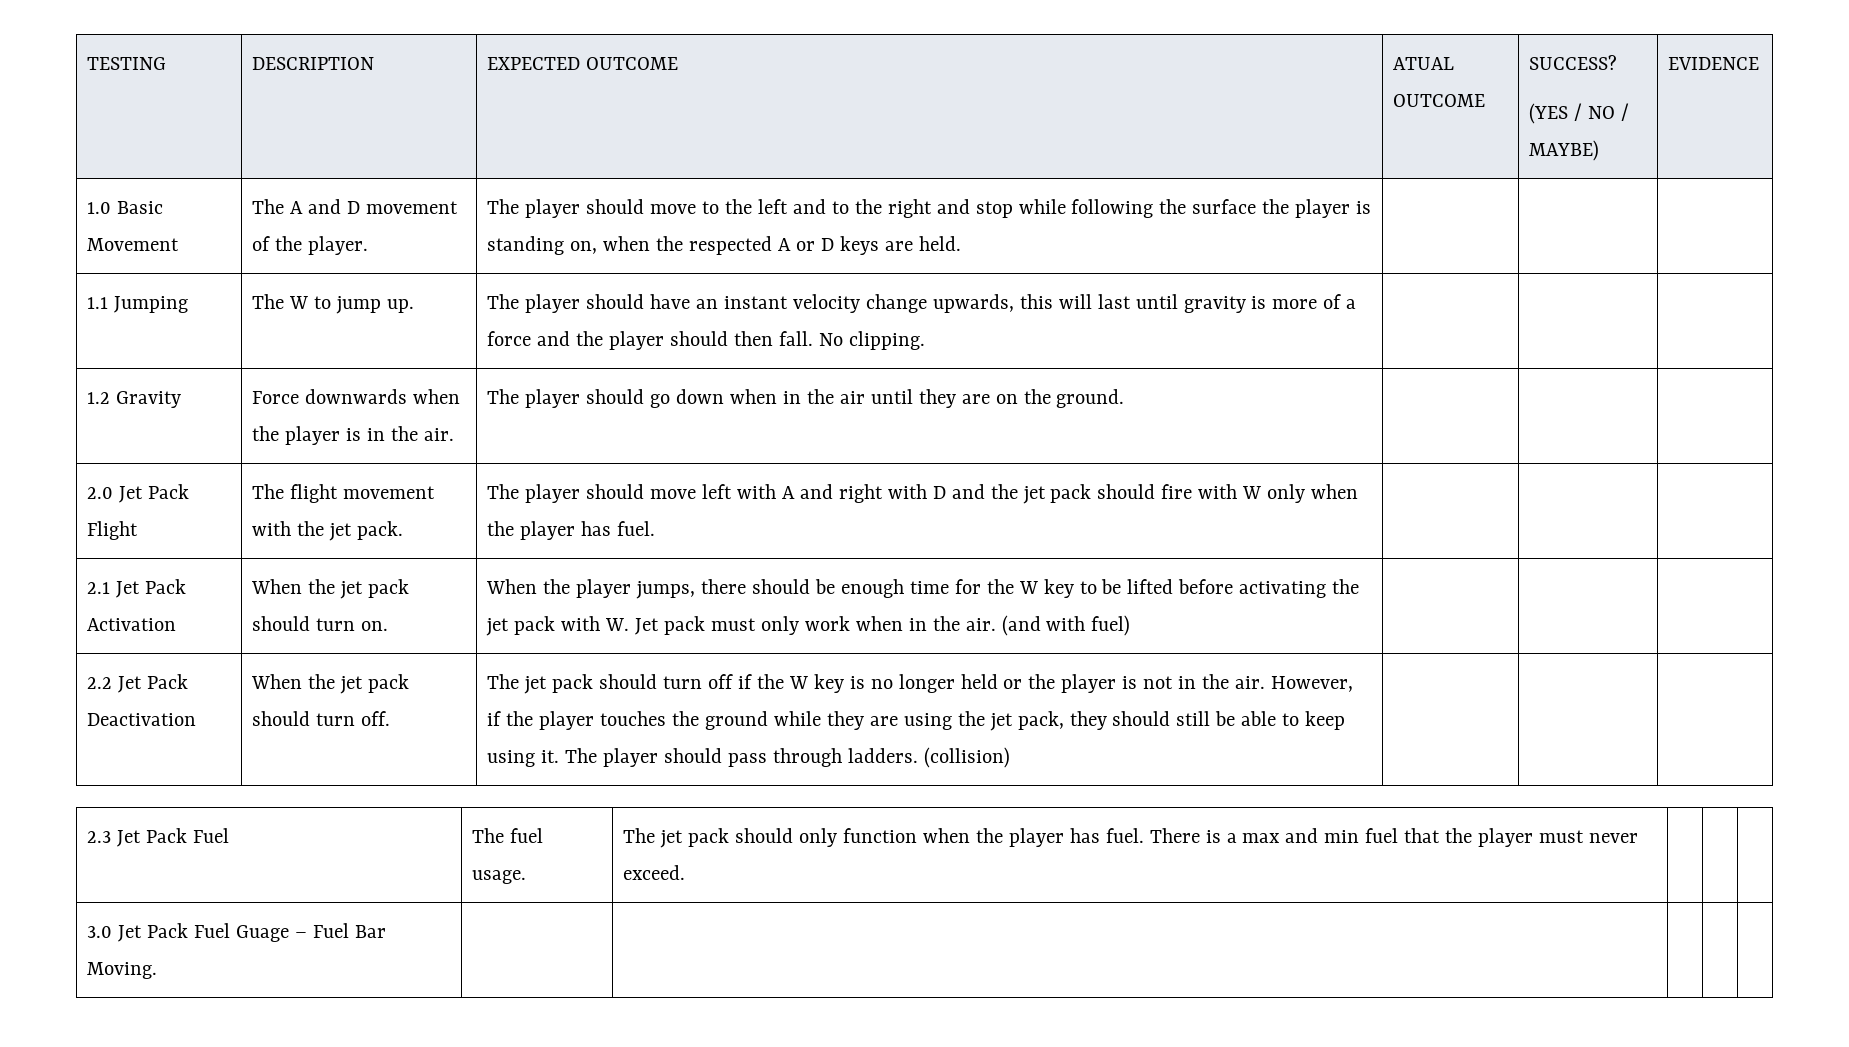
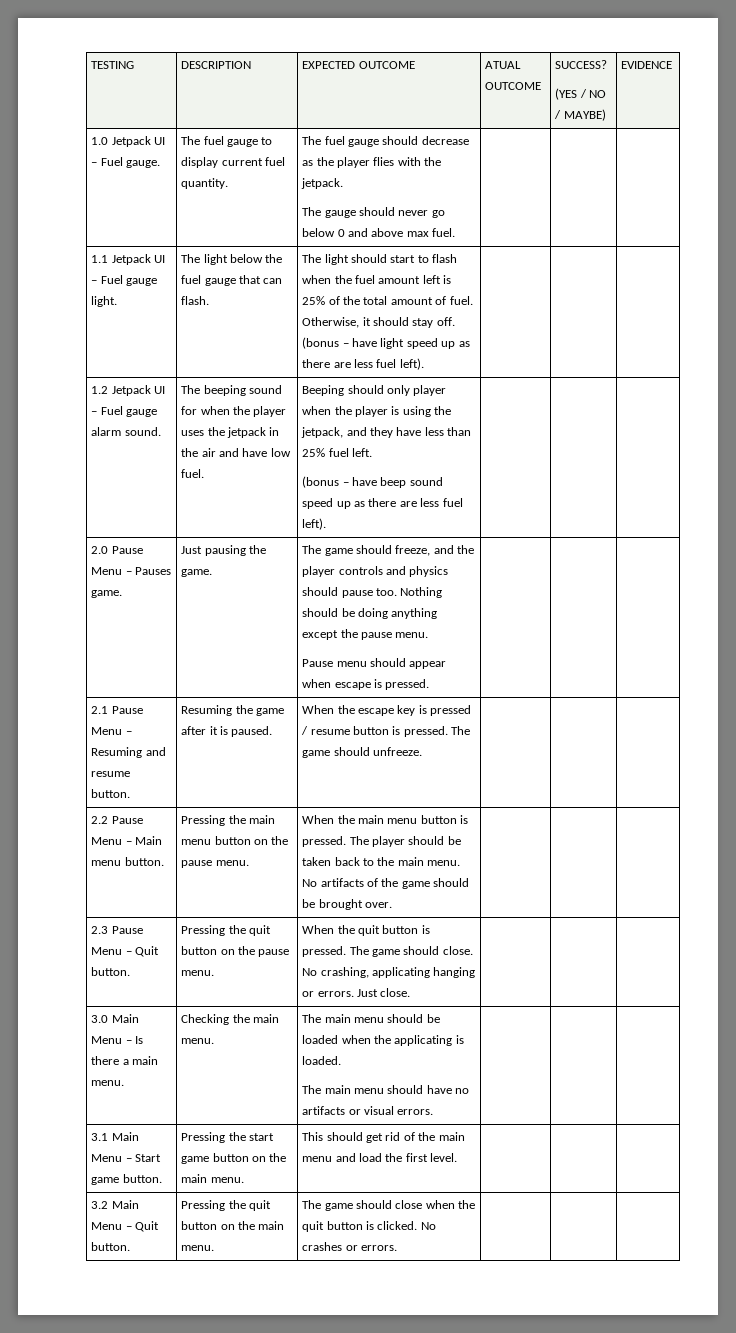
- 1.0 Basic Movement | The A and D movement of the player. | The player should move to the left and to the right and stop while following the surface the player is standing on, when the respected A or D keys are held. | | |
- 1.1 Jumping | The W to jump up. | The player should have an instant velocity change upwards, this will last until gravity is more of a force and the player should then fall. No clipping. | | |
- 1.2 Gravity | Force downwards when the player is in the air. | The player should go down when in the air until they are on the ground. | | |
- 2.0 Jet Pack Flight | The flight movement with the jet pack. | The player should move left with A and right with D and the jet pack should fire with W only when the player has fuel. | | |
- 2.1 Jet Pack Activation | When the jet pack should turn on. | When the player jumps, there should be enough time for the W key to be lifted before activating the jet pack with W. Jet pack must only work when in the air. (and with fuel) | | |
- 2.2 Jet Pack Deactivation | When the jet pack should turn off. | The jet pack should turn off if the W key is no longer held or the player is not in the air. However, if the player touches the ground while they are using the jet pack, they should still be able to keep using it. The player should pass through ladders. (collision) | | |
- 2.3 Jet Pack Fuel | The fuel usage. | The jet pack should only function when the player has fuel. There is a max and min fuel that the player must never exceed. | | |
- 3.0 Jet Pack Fuel Guage – Fuel Bar Moving. | | | | |
+ 1.0 Jetpack UI – Fuel gauge. | The fuel gauge to display current fuel quantity. | The fuel gauge should decrease as the player flies with the jetpack.
+ The gauge should never go below 0 and above max fuel. | | |
+ 1.1 Jetpack UI – Fuel gauge light. | The light below the fuel gauge that can flash. | The light should start to flash when the fuel amount left is 25% of the total amount of fuel. Otherwise, it should stay off. (bonus – have light speed up as there are less fuel left). | | |
+ 1.2 Jetpack UI – Fuel gauge alarm sound. | The beeping sound for when the player uses the jetpack in the air and have low fuel. | Beeping should only player when the player is using the jetpack, and they have less than 25% fuel left.
+ (bonus – have beep sound speed up as there are less fuel left). | | |
+ 2.0 Pause Menu – Pauses game. | Just pausing the game. | The game should freeze, and the player controls and physics should pause too. Nothing should be doing anything except the pause menu.
+ Pause menu should appear when escape is pressed. | | |
+ 2.1 Pause Menu – Resuming and resume button. | Resuming the game after it is paused. | When the escape key is pressed / resume button is pressed. The game should unfreeze. | | |
+ 2.2 Pause Menu – Main menu button. | Pressing the main menu button on the pause menu. | When the main menu button is pressed. The player should be taken back to the main menu. No artifacts of the game should be brought over. | | |
+ 2.3 Pause Menu – Quit button. | Pressing the quit button on the pause menu. | When the quit button is pressed. The game should close. No crashing, applicating hanging or errors. Just close. | | |
+ 3.0 Main Menu – Is there a main menu. | Checking the main menu. | The main menu should be loaded when the applicating is loaded.
+ The main menu should have no artifacts or visual errors. | | |
+ 3.1 Main Menu – Start game button. | Pressing the start game button on the main menu. | This should get rid of the main menu and load the first level. | | |
+ 3.2 Main Menu – Quit button. | Pressing the quit button on the main menu. | The game should close when the quit button is clicked. No crashes or errors. | | |

